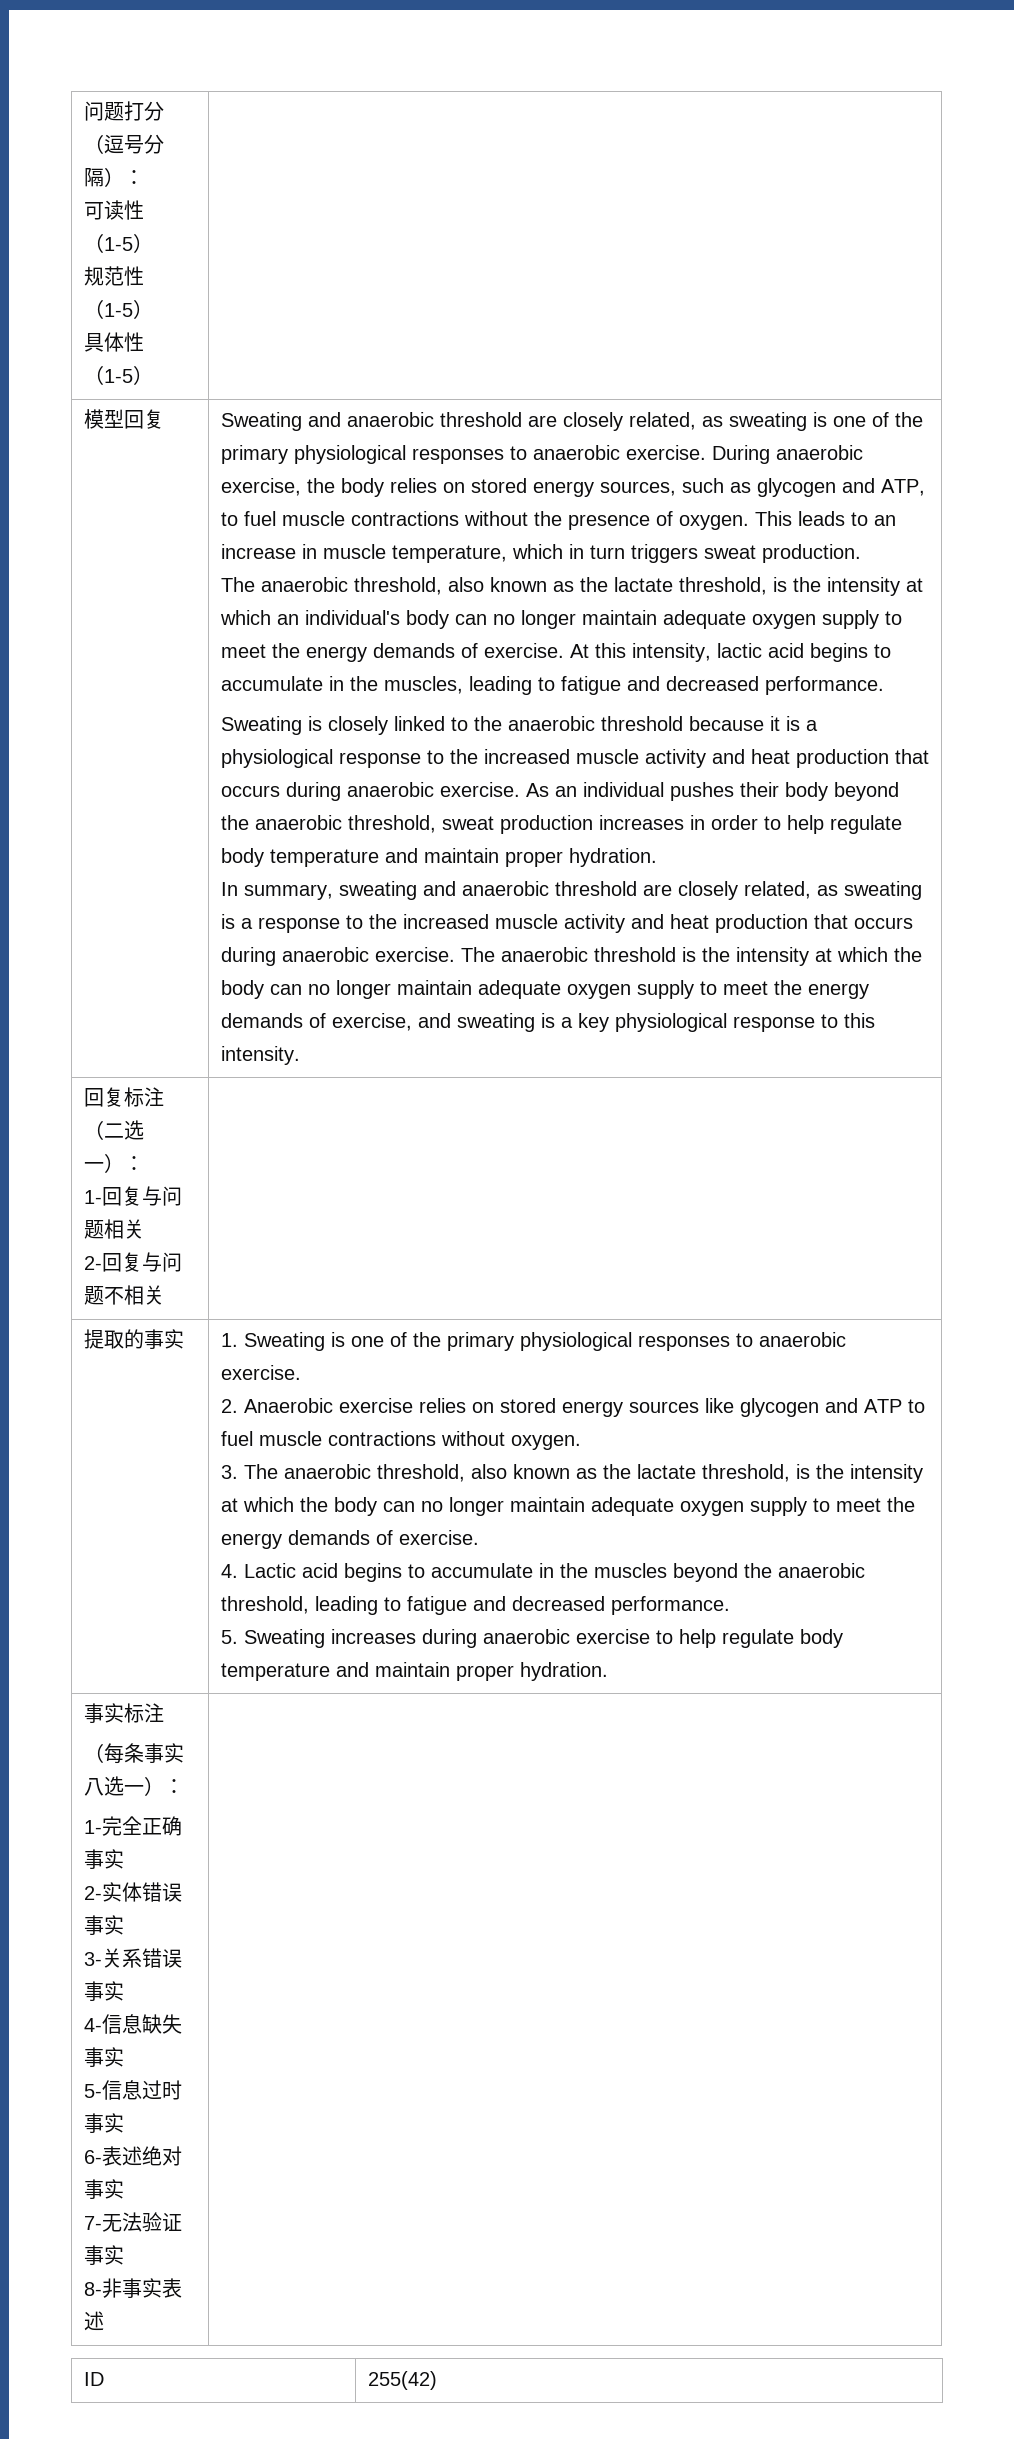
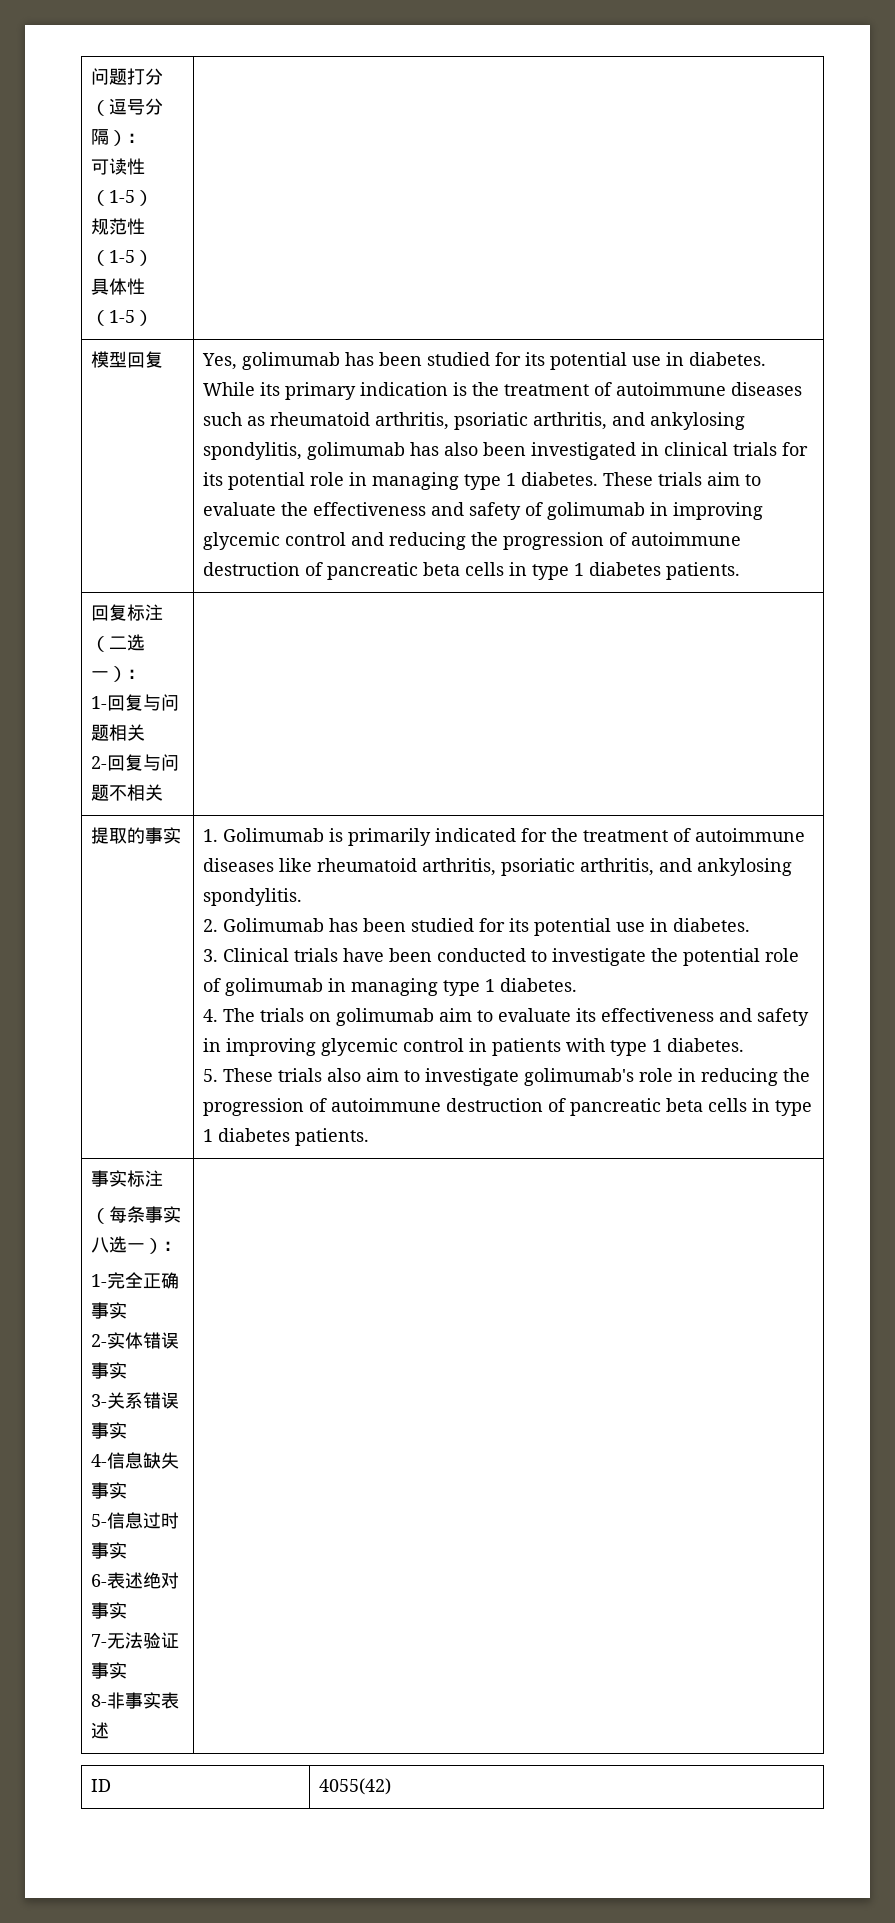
- Sweating and anaerobic threshold are closely related, as sweating is one of the primary physiological responses to anaerobic exercise. During anaerobic exercise, the body relies on stored energy sources, such as glycogen and ATP, to fuel muscle contractions without the presence of oxygen. This leads to an increase in muscle temperature, which in turn triggers sweat production.
- The anaerobic threshold, also known as the lactate threshold, is the intensity at which an individual's body can no longer maintain adequate oxygen supply to meet the energy demands of exercise. At this intensity, lactic acid begins to accumulate in the muscles, leading to fatigue and decreased performance.
- Sweating is closely linked to the anaerobic threshold because it is a physiological response to the increased muscle activity and heat production that occurs during anaerobic exercise. As an individual pushes their body beyond the anaerobic threshold, sweat production increases in order to help regulate body temperature and maintain proper hydration.
- In summary, sweating and anaerobic threshold are closely related, as sweating is a response to the increased muscle activity and heat production that occurs during anaerobic exercise. The anaerobic threshold is the intensity at which the body can no longer maintain adequate oxygen supply to meet the energy demands of exercise, and sweating is a key physiological response to this intensity.
+ Yes, golimumab has been studied for its potential use in diabetes. While its primary indication is the treatment of autoimmune diseases such as rheumatoid arthritis, psoriatic arthritis, and ankylosing spondylitis, golimumab has also been investigated in clinical trials for its potential role in managing type 1 diabetes. These trials aim to evaluate the effectiveness and safety of golimumab in improving glycemic control and reducing the progression of autoimmune destruction of pancreatic beta cells in type 1 diabetes patients.
- 1. Sweating is one of the primary physiological responses to anaerobic exercise.
- 2. Anaerobic exercise relies on stored energy sources like glycogen and ATP to fuel muscle contractions without oxygen.
- 3. The anaerobic threshold, also known as the lactate threshold, is the intensity at which the body can no longer maintain adequate oxygen supply to meet the energy demands of exercise.
- 4. Lactic acid begins to accumulate in the muscles beyond the anaerobic threshold, leading to fatigue and decreased performance.
- 5. Sweating increases during anaerobic exercise to help regulate body temperature and maintain proper hydration.
+ 1. Golimumab is primarily indicated for the treatment of autoimmune diseases like rheumatoid arthritis, psoriatic arthritis, and ankylosing spondylitis.
+ 2. Golimumab has been studied for its potential use in diabetes.
+ 3. Clinical trials have been conducted to investigate the potential role of golimumab in managing type 1 diabetes.
+ 4. The trials on golimumab aim to evaluate its effectiveness and safety in improving glycemic control in patients with type 1 diabetes.
+ 5. These trials also aim to investigate golimumab's role in reducing the progression of autoimmune destruction of pancreatic beta cells in type 1 diabetes patients.
- ID | 255(42)
+ ID | 4055(42)

